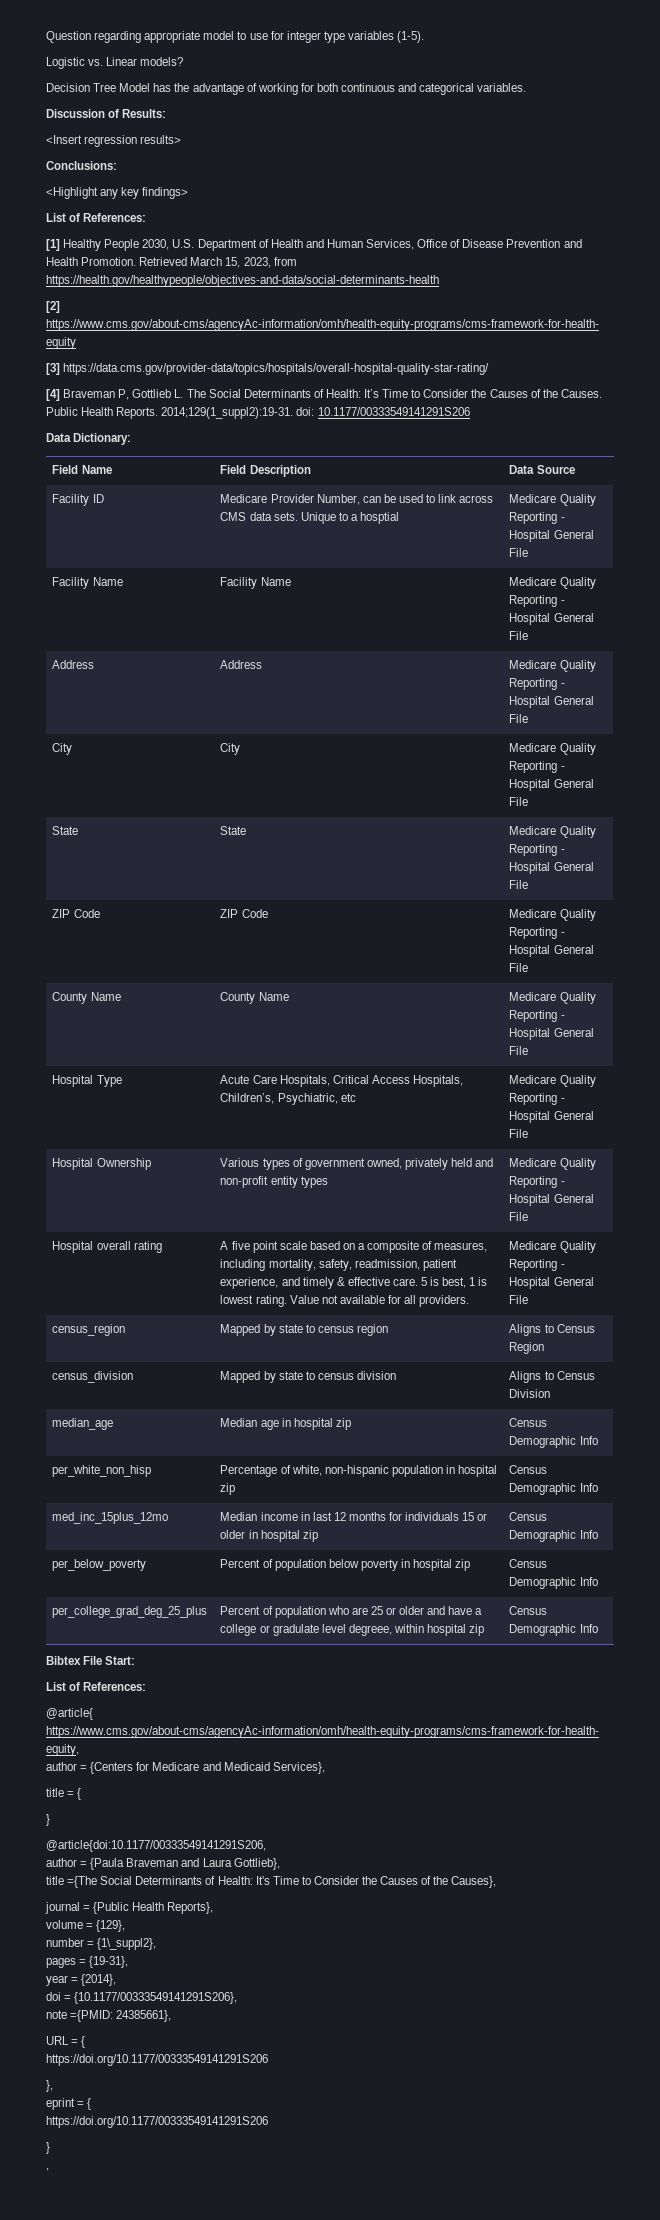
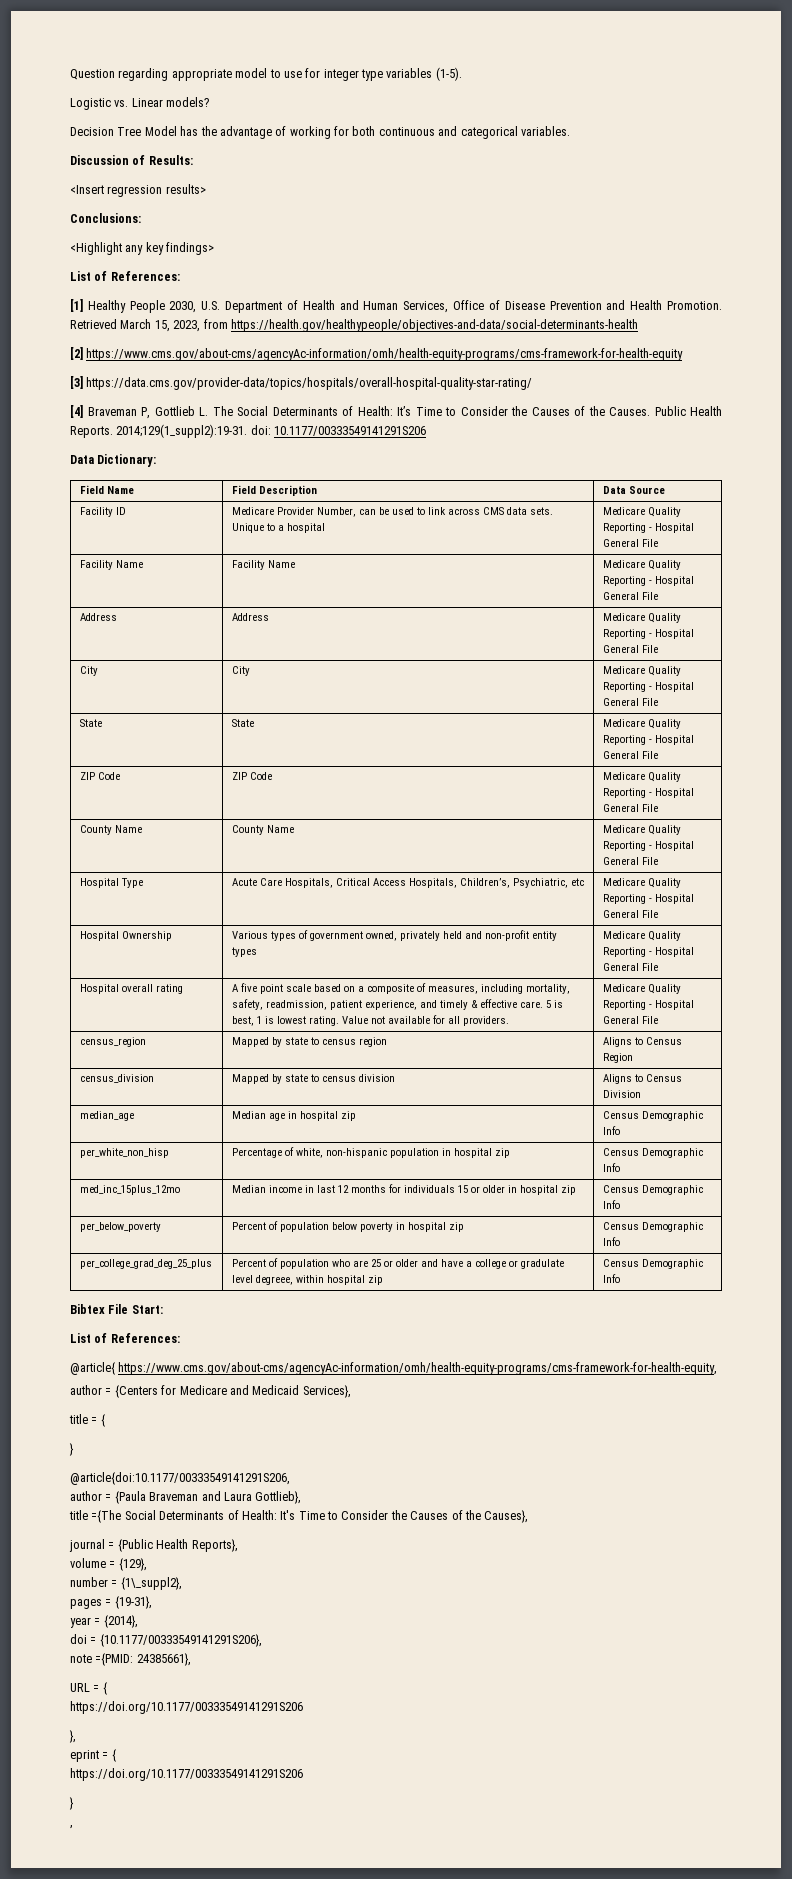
- Facility ID | Medicare Provider Number, can be used to link across CMS data sets. Unique to a hosptial | Medicare Quality Reporting - Hospital General File
+ Facility ID | Medicare Provider Number, can be used to link across CMS data sets. Unique to a hospital | Medicare Quality Reporting - Hospital General File

